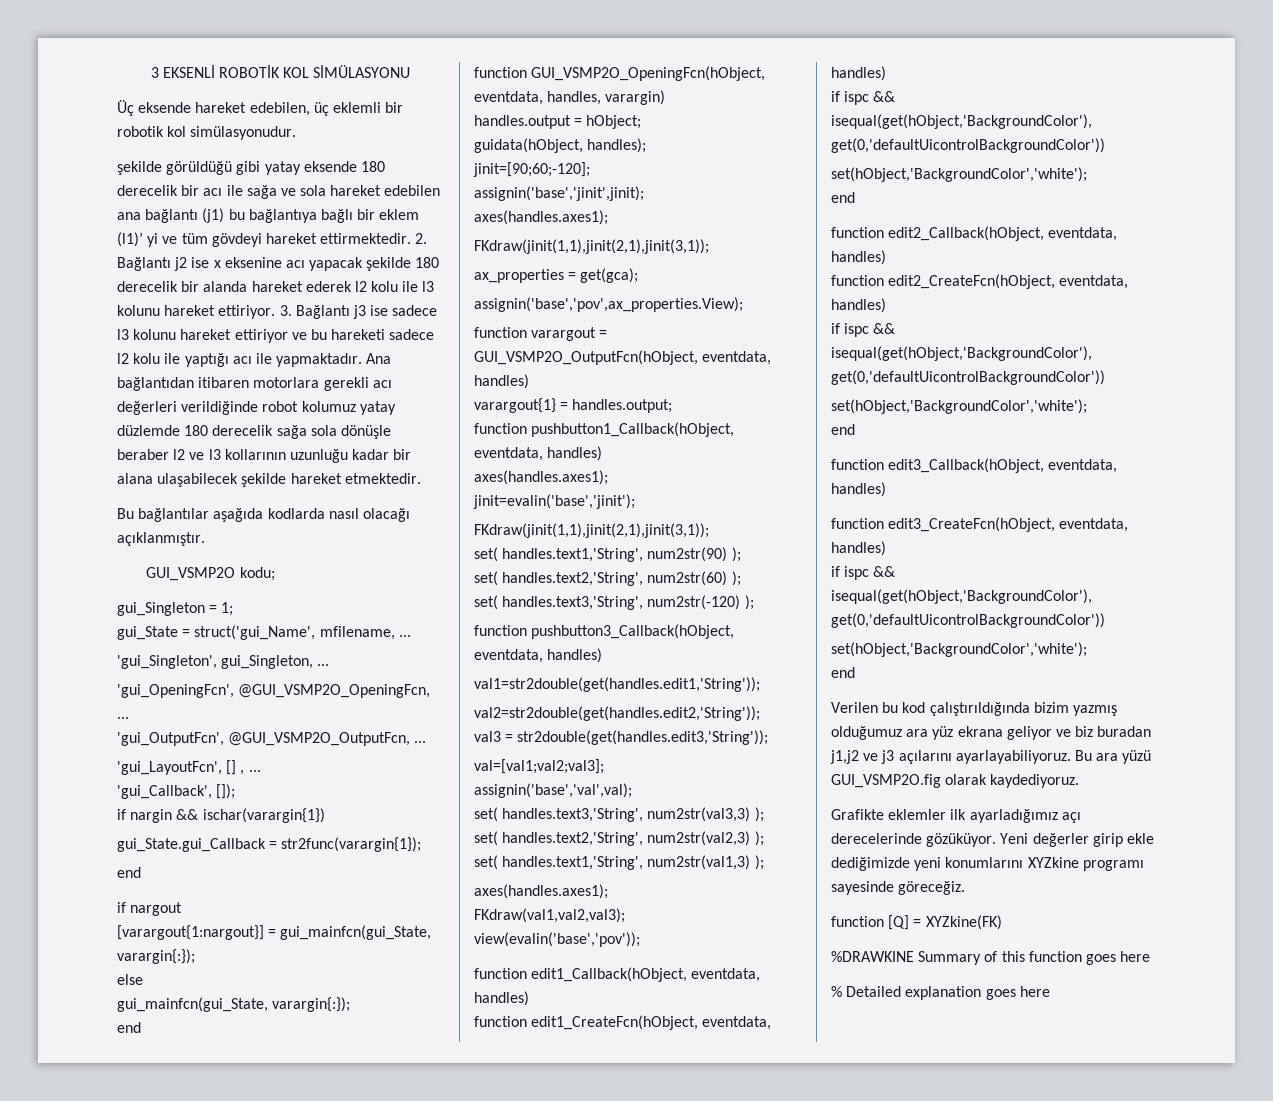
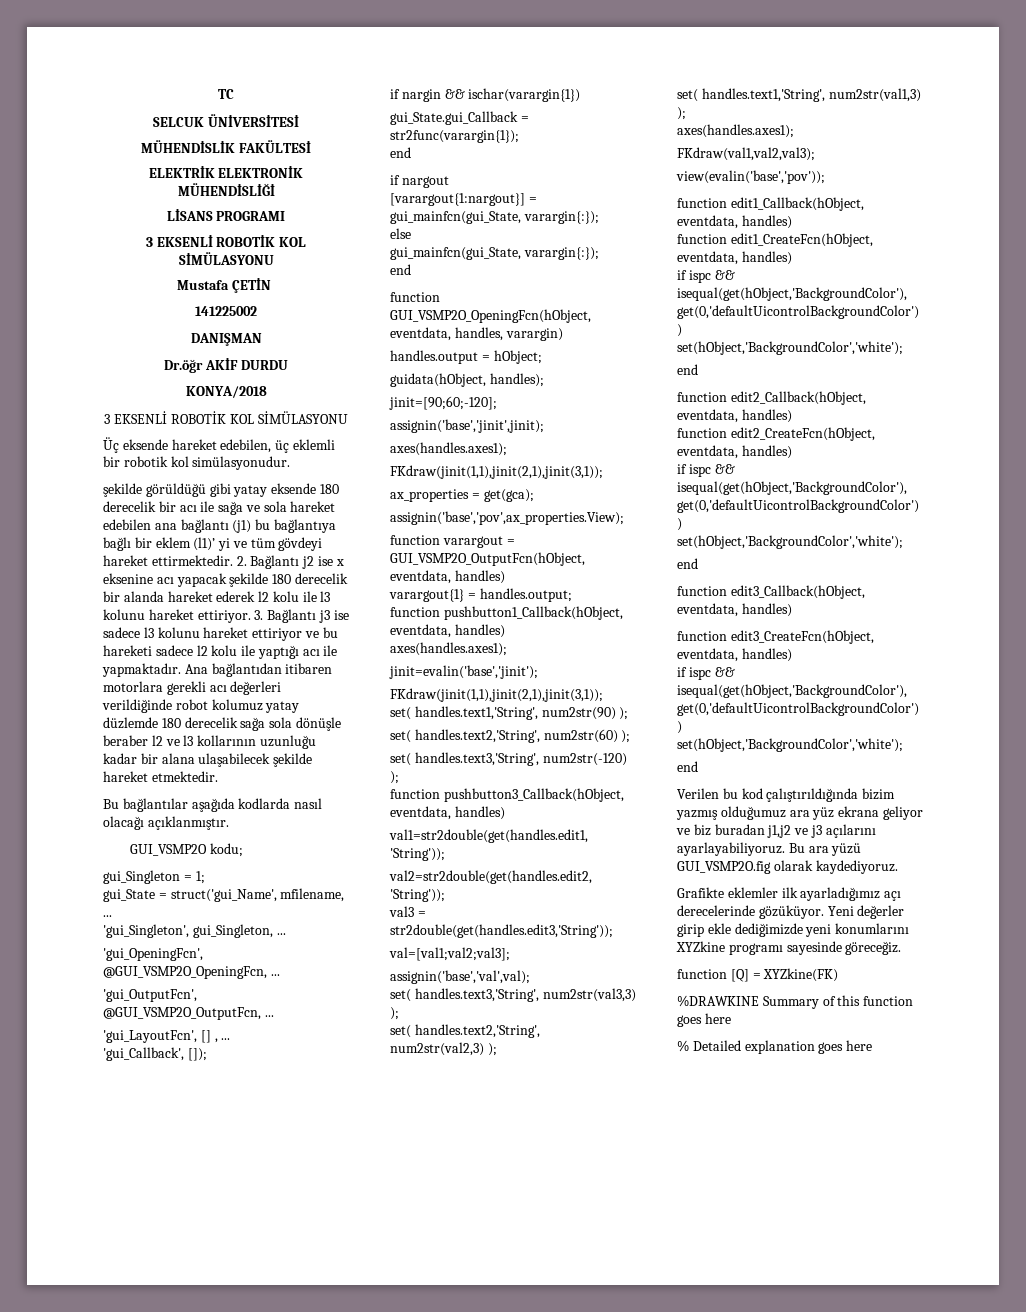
+ TC
+ SELCUK ÜNİVERSİTESİ
+ MÜHENDİSLİK FAKÜLTESİ
+ ELEKTRİK ELEKTRONİK MÜHENDİSLİĞİ
+ LİSANS PROGRAMI
+ 3 EKSENLİ ROBOTİK KOL SİMÜLASYONU
+ Mustafa ÇETİN
+ 141225002
+ DANIŞMAN
+ Dr.öğr AKİF DURDU
+ KONYA/2018

